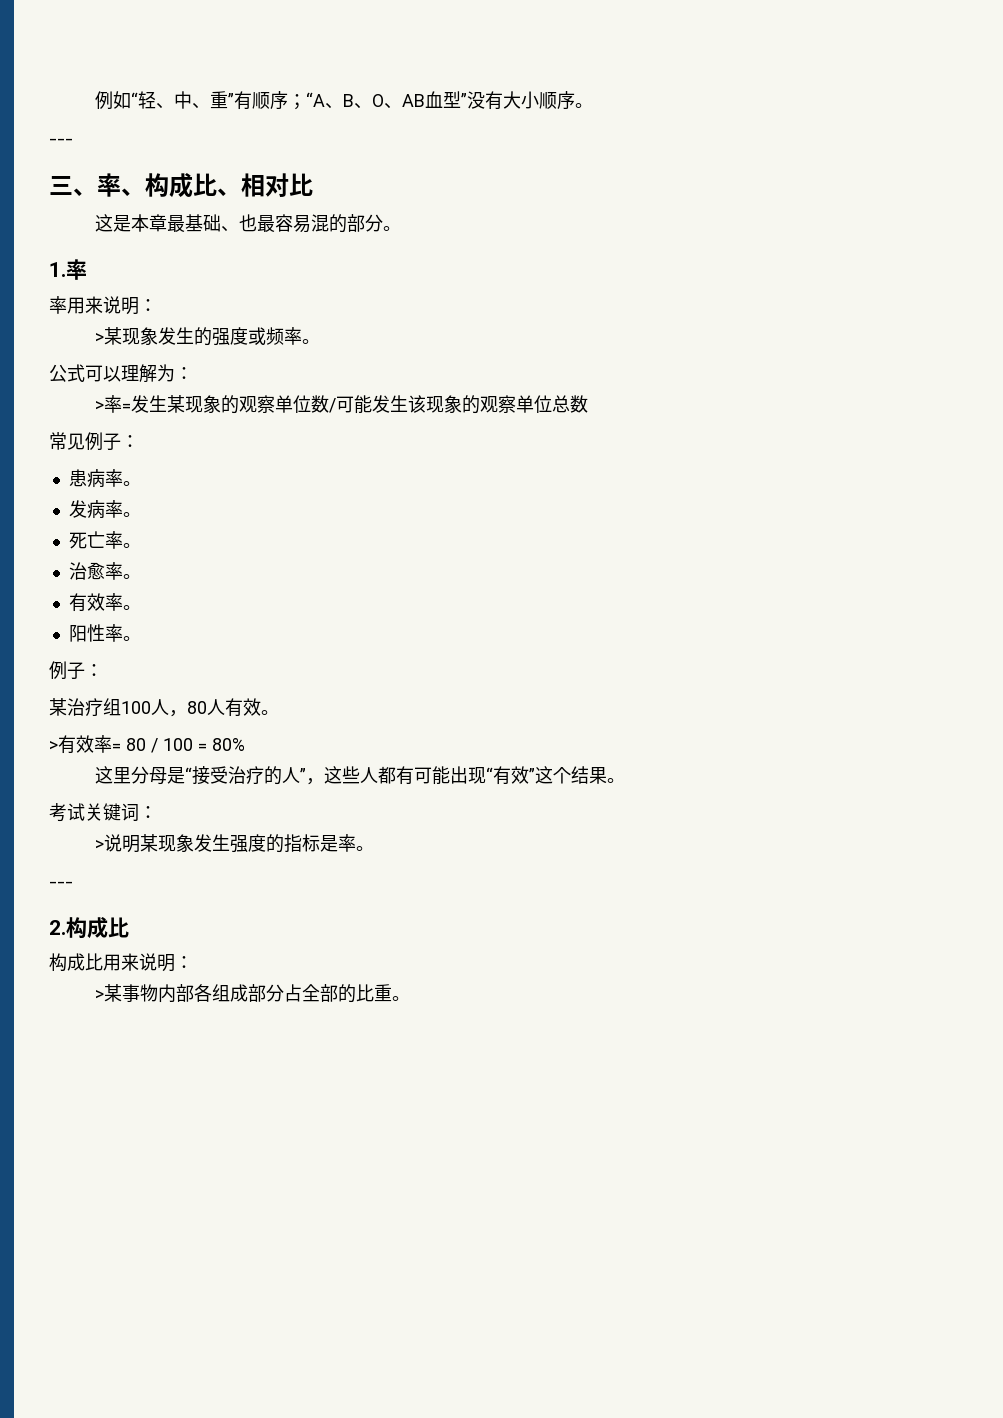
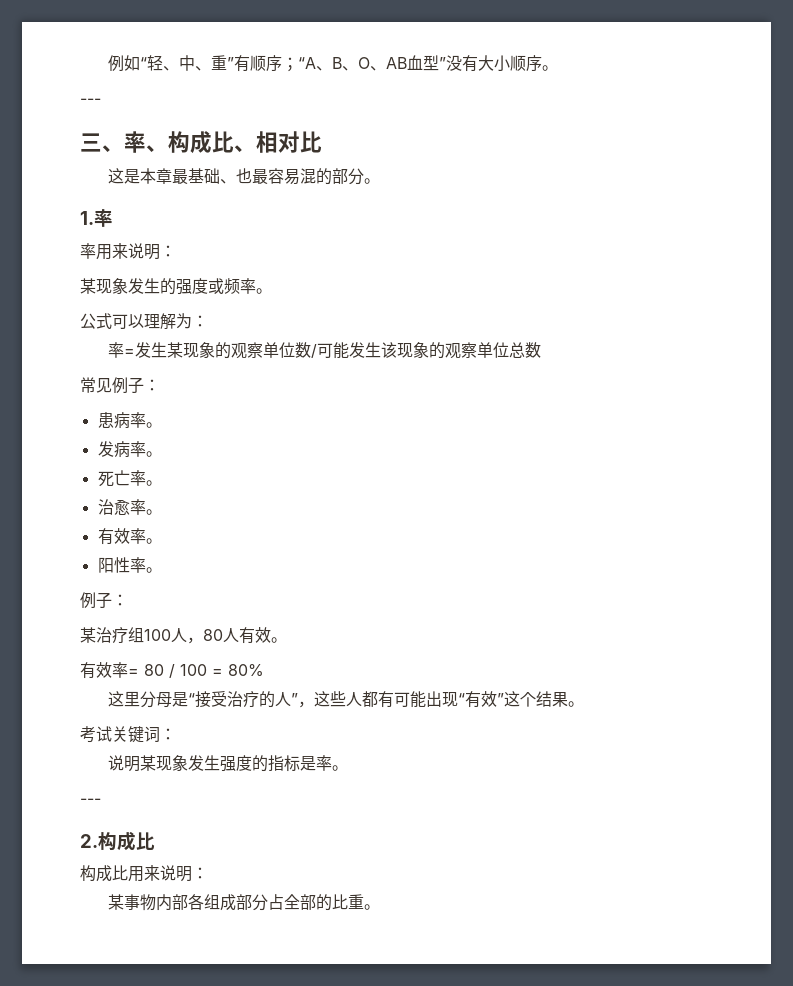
- >某现象发生的强度或频率。
+ 某现象发生的强度或频率。
- >率=发生某现象的观察单位数/可能发生该现象的观察单位总数
+ 率=发生某现象的观察单位数/可能发生该现象的观察单位总数
- >有效率= 80 / 100 = 80%
+ 有效率= 80 / 100 = 80%
- >说明某现象发生强度的指标是率。
+ 说明某现象发生强度的指标是率。
- >某事物内部各组成部分占全部的比重。
+ 某事物内部各组成部分占全部的比重。

